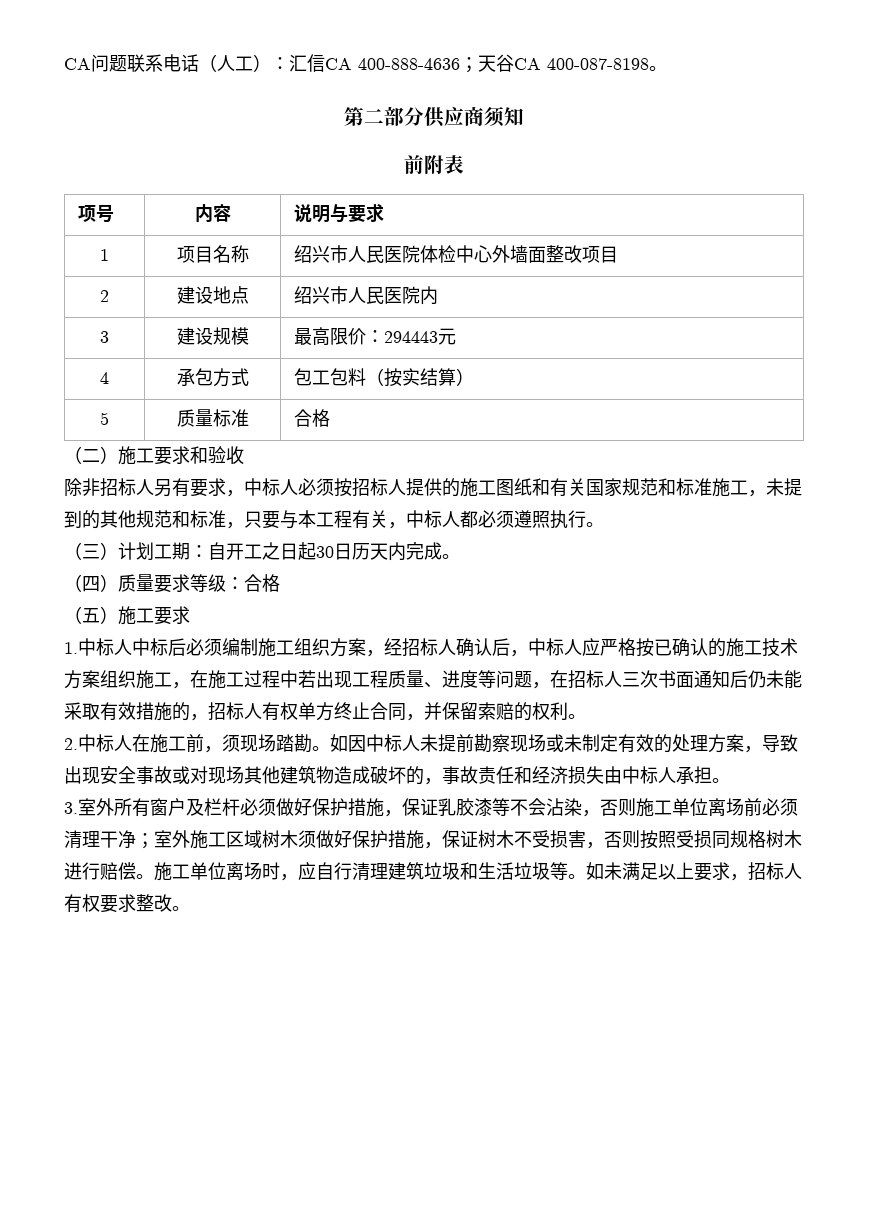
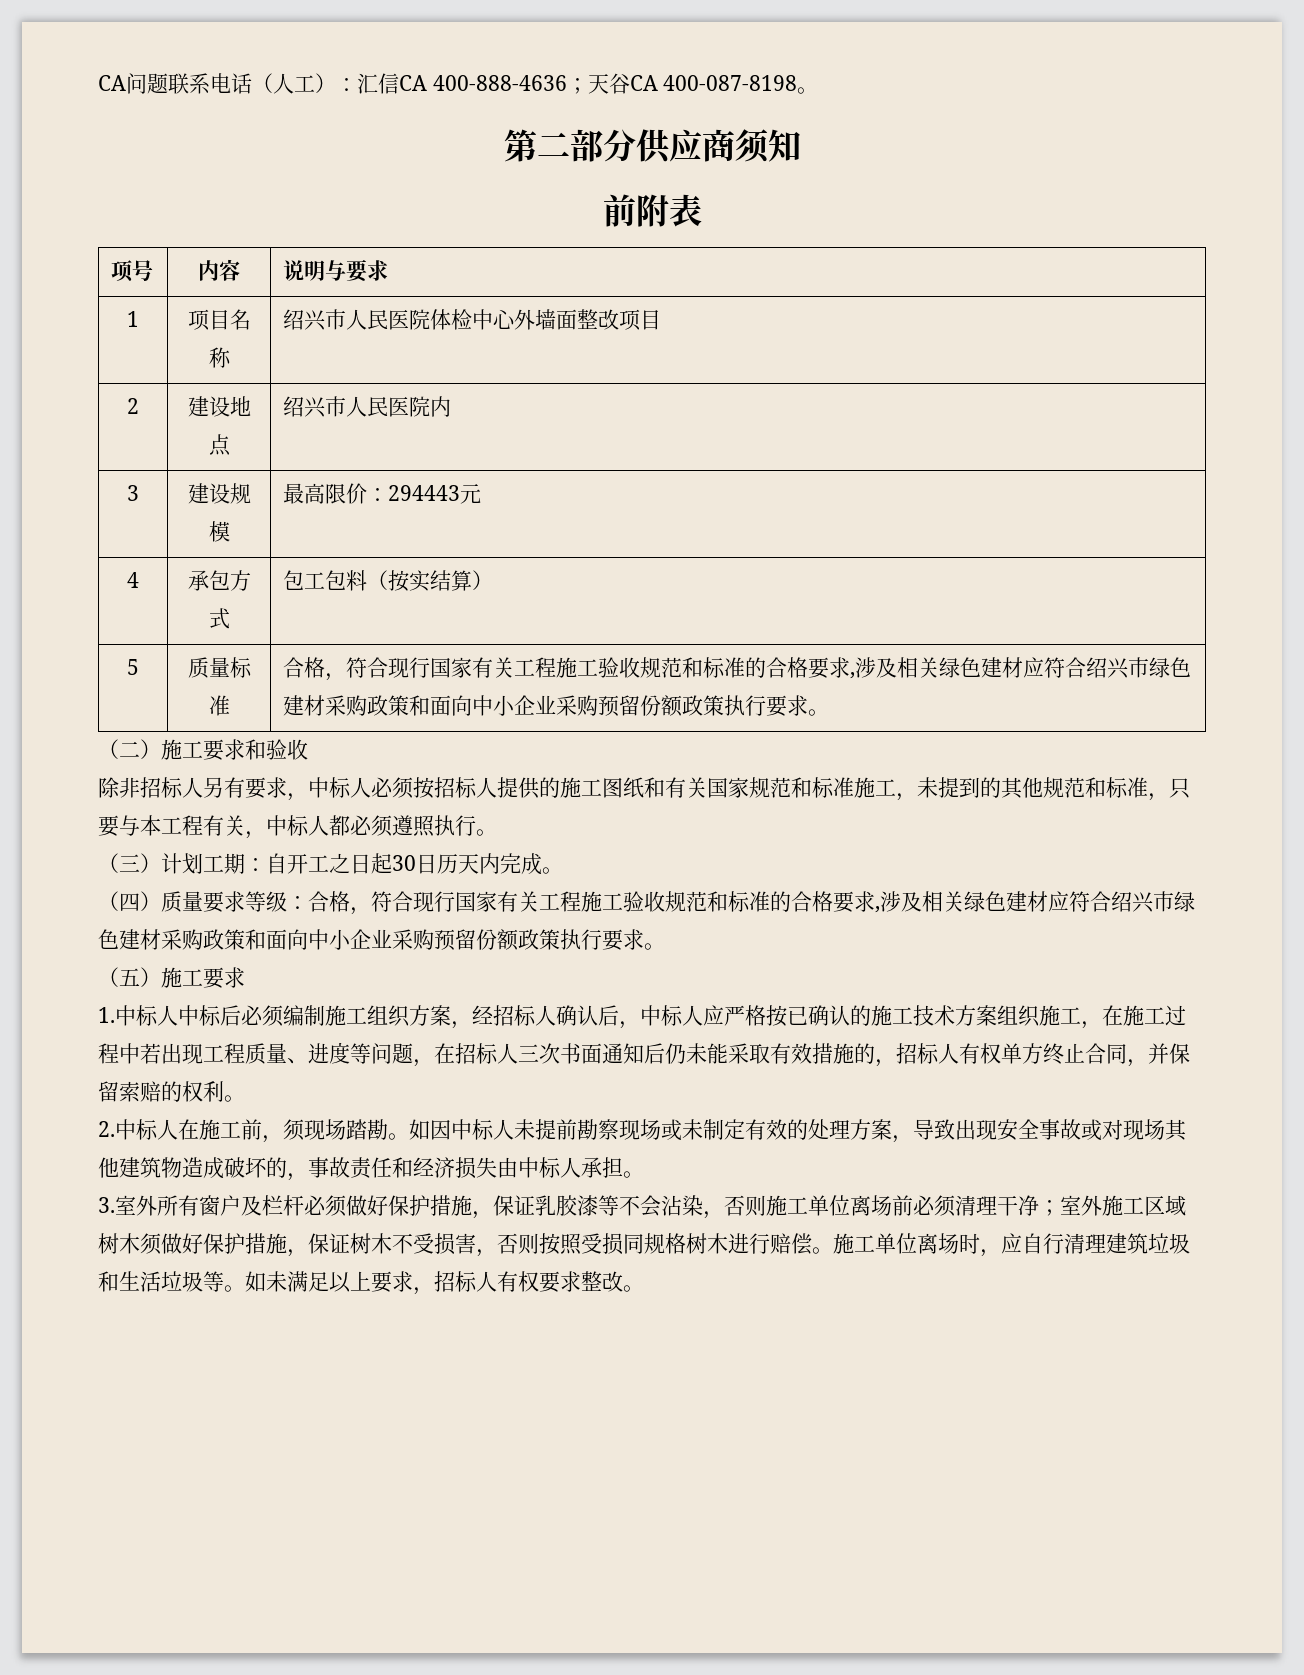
- 5 | 质量标准 | 合格
+ 5 | 质量标准 | 合格，符合现行国家有关工程施工验收规范和标准的合格要求,涉及相关绿色建材应符合绍兴市绿色建材采购政策和面向中小企业采购预留份额政策执行要求。
- （四）质量要求等级：合格
+ （四）质量要求等级：合格，符合现行国家有关工程施工验收规范和标准的合格要求,涉及相关绿色建材应符合绍兴市绿色建材采购政策和面向中小企业采购预留份额政策执行要求。

